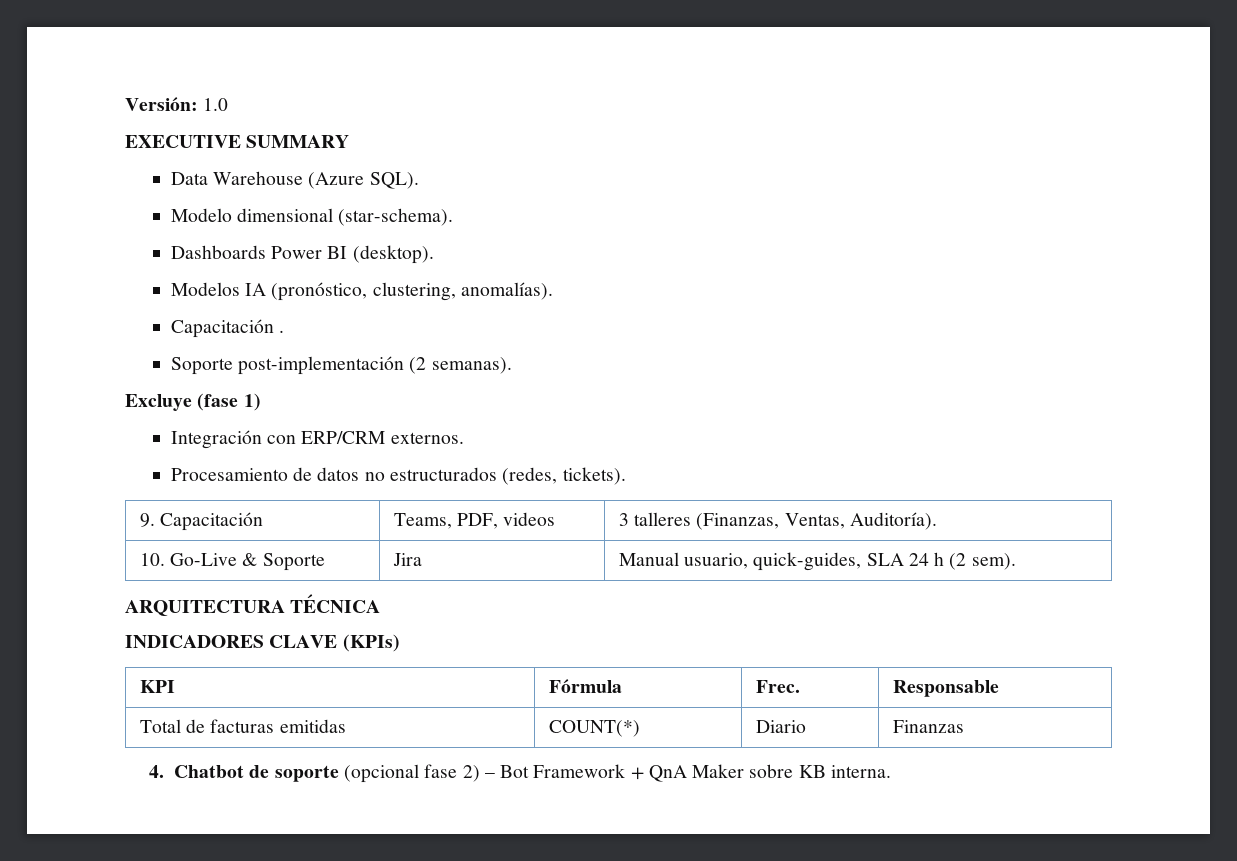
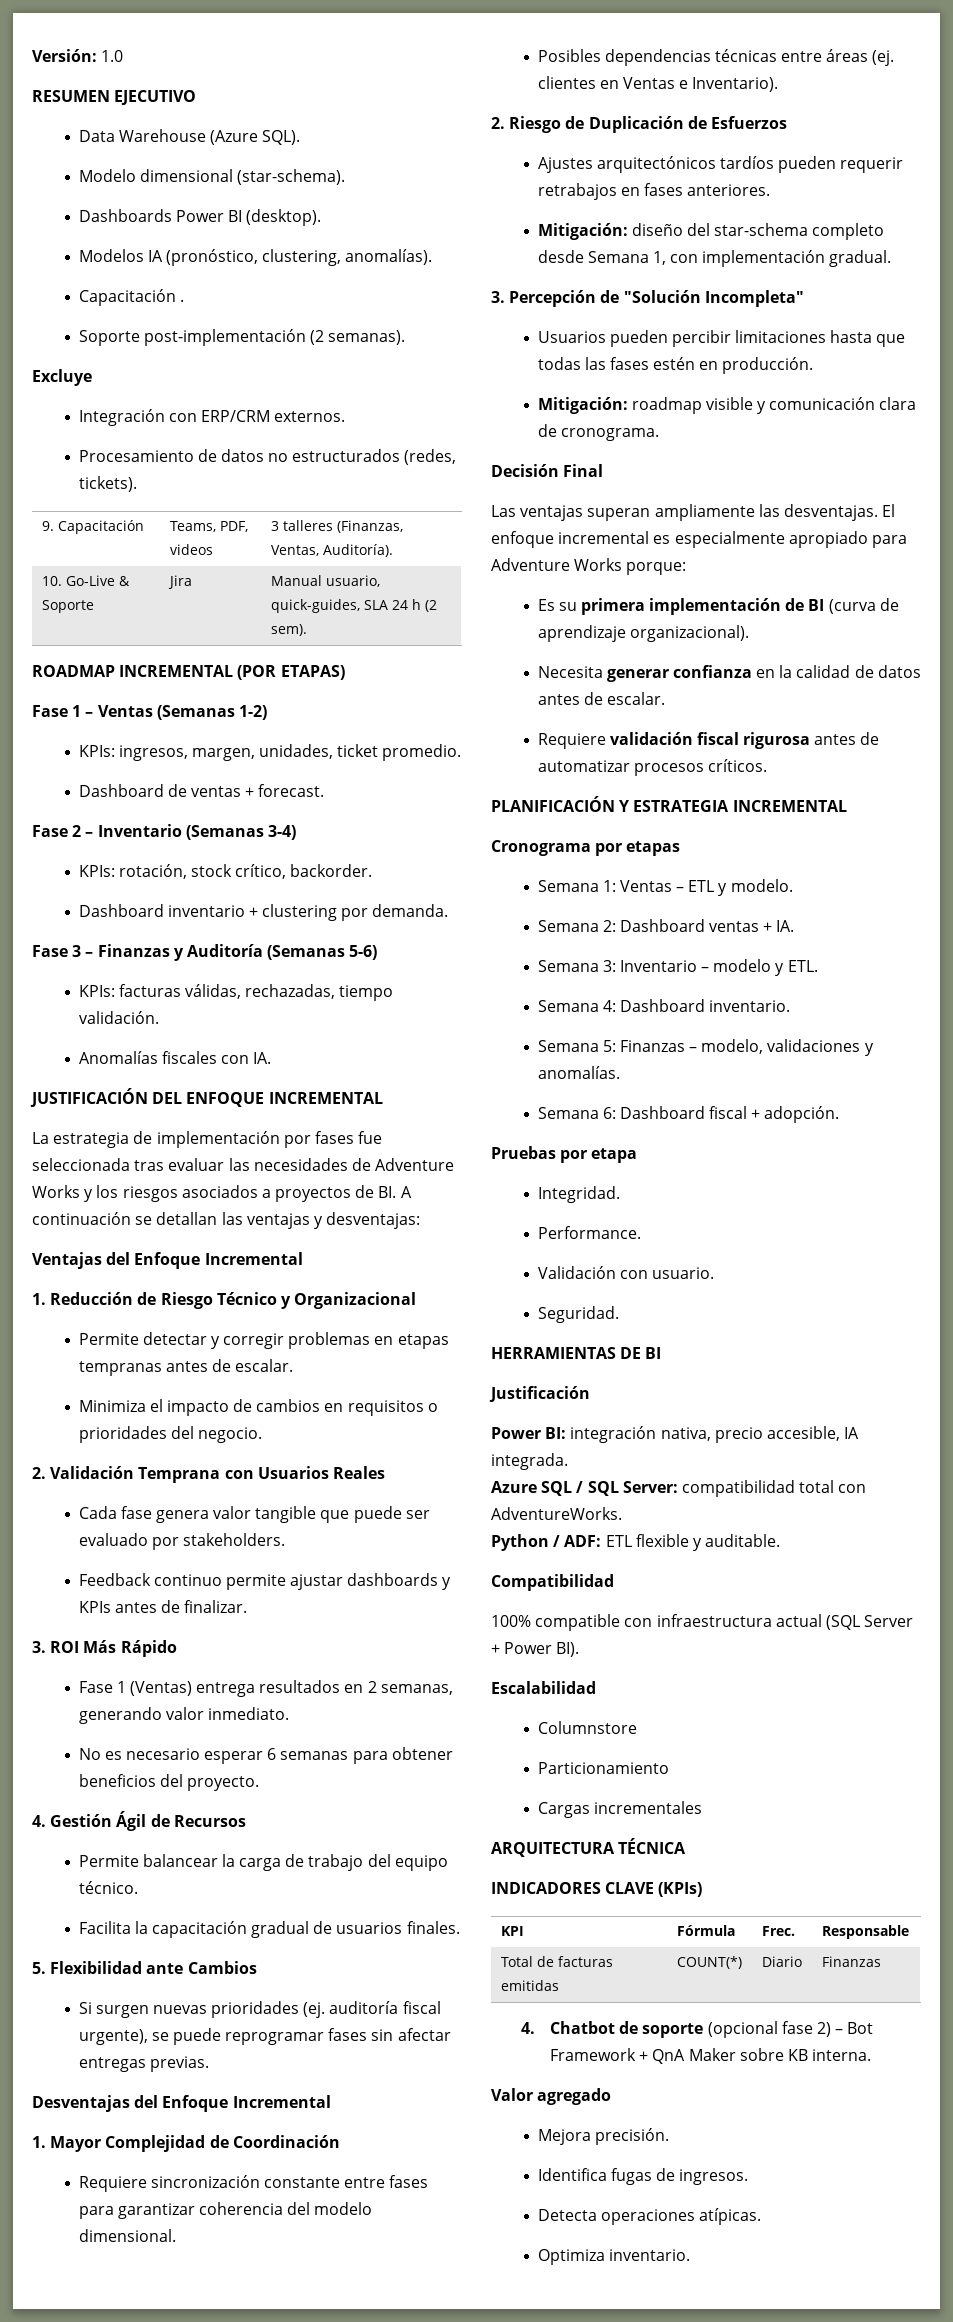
- EXECUTIVE SUMMARY
+ RESUMEN EJECUTIVO
- Excluye (fase 1)
+ Excluye
+ ROADMAP INCREMENTAL (POR ETAPAS)
+ Fase 1 – Ventas (Semanas 1-2)
+ KPIs: ingresos, margen, unidades, ticket promedio.
+ Dashboard de ventas + forecast.
+ Fase 2 – Inventario (Semanas 3-4)
+ KPIs: rotación, stock crítico, backorder.
+ Dashboard inventario + clustering por demanda.
+ Fase 3 – Finanzas y Auditoría (Semanas 5-6)
+ KPIs: facturas válidas, rechazadas, tiempo validación.
+ Anomalías fiscales con IA.
+ JUSTIFICACIÓN DEL ENFOQUE INCREMENTAL
+ La estrategia de implementación por fases fue seleccionada tras evaluar las necesidades de Adventure Works y los riesgos asociados a proyectos de BI. A continuación se detallan las ventajas y desventajas:
+ Ventajas del Enfoque Incremental
+ 1. Reducción de Riesgo Técnico y Organizacional
+ Permite detectar y corregir problemas en etapas tempranas antes de escalar.
+ Minimiza el impacto de cambios en requisitos o prioridades del negocio.
+ 2. Validación Temprana con Usuarios Reales
+ Cada fase genera valor tangible que puede ser evaluado por stakeholders.
+ Feedback continuo permite ajustar dashboards y KPIs antes de finalizar.
+ 3. ROI Más Rápido
+ Fase 1 (Ventas) entrega resultados en 2 semanas, generando valor inmediato.
+ No es necesario esperar 6 semanas para obtener beneficios del proyecto.
+ 4. Gestión Ágil de Recursos
+ Permite balancear la carga de trabajo del equipo técnico.
+ Facilita la capacitación gradual de usuarios finales.
+ 5. Flexibilidad ante Cambios
+ Si surgen nuevas prioridades (ej. auditoría fiscal urgente), se puede reprogramar fases sin afectar entregas previas.
+ Desventajas del Enfoque Incremental
+ 1. Mayor Complejidad de Coordinación
+ Requiere sincronización constante entre fases para garantizar coherencia del modelo dimensional.
+ Posibles dependencias técnicas entre áreas (ej. clientes en Ventas e Inventario).
+ 2. Riesgo de Duplicación de Esfuerzos
+ Ajustes arquitectónicos tardíos pueden requerir retrabajos en fases anteriores.
+ Mitigación: diseño del star-schema completo desde Semana 1, con implementación gradual.
+ 3. Percepción de "Solución Incompleta"
+ Usuarios pueden percibir limitaciones hasta que todas las fases estén en producción.
+ Mitigación: roadmap visible y comunicación clara de cronograma.
+ Decisión Final
+ Las ventajas superan ampliamente las desventajas. El enfoque incremental es especialmente apropiado para Adventure Works porque:
+ Es su primera implementación de BI (curva de aprendizaje organizacional).
+ Necesita generar confianza en la calidad de datos antes de escalar.
+ Requiere validación fiscal rigurosa antes de automatizar procesos críticos.
+ PLANIFICACIÓN Y ESTRATEGIA INCREMENTAL
+ Cronograma por etapas
+ Semana 1: Ventas – ETL y modelo.
+ Semana 2: Dashboard ventas + IA.
+ Semana 3: Inventario – modelo y ETL.
+ Semana 4: Dashboard inventario.
+ Semana 5: Finanzas – modelo, validaciones y anomalías.
+ Semana 6: Dashboard fiscal + adopción.
+ Pruebas por etapa
+ Integridad.
+ Performance.
+ Validación con usuario.
+ Seguridad.
+ HERRAMIENTAS DE BI
+ Justificación
+ Power BI: integración nativa, precio accesible, IA integrada.
+ Azure SQL / SQL Server: compatibilidad total con AdventureWorks.
+ Python / ADF: ETL flexible y auditable.
+ Compatibilidad
+ 100% compatible con infraestructura actual (SQL Server + Power BI).
+ Escalabilidad
+ Columnstore
+ Particionamiento
+ Cargas incrementales
+ Valor agregado
+ Mejora precisión.
+ Identifica fugas de ingresos.
+ Detecta operaciones atípicas.
+ Optimiza inventario.

